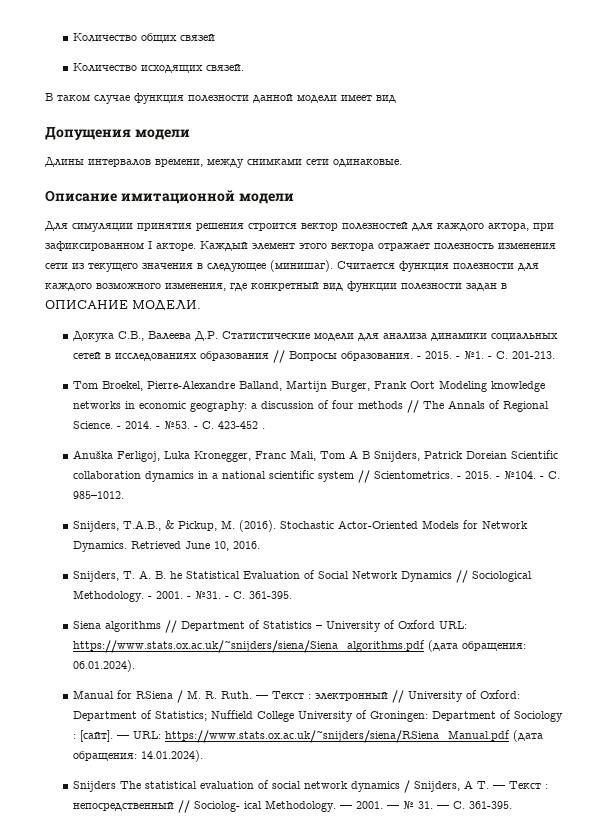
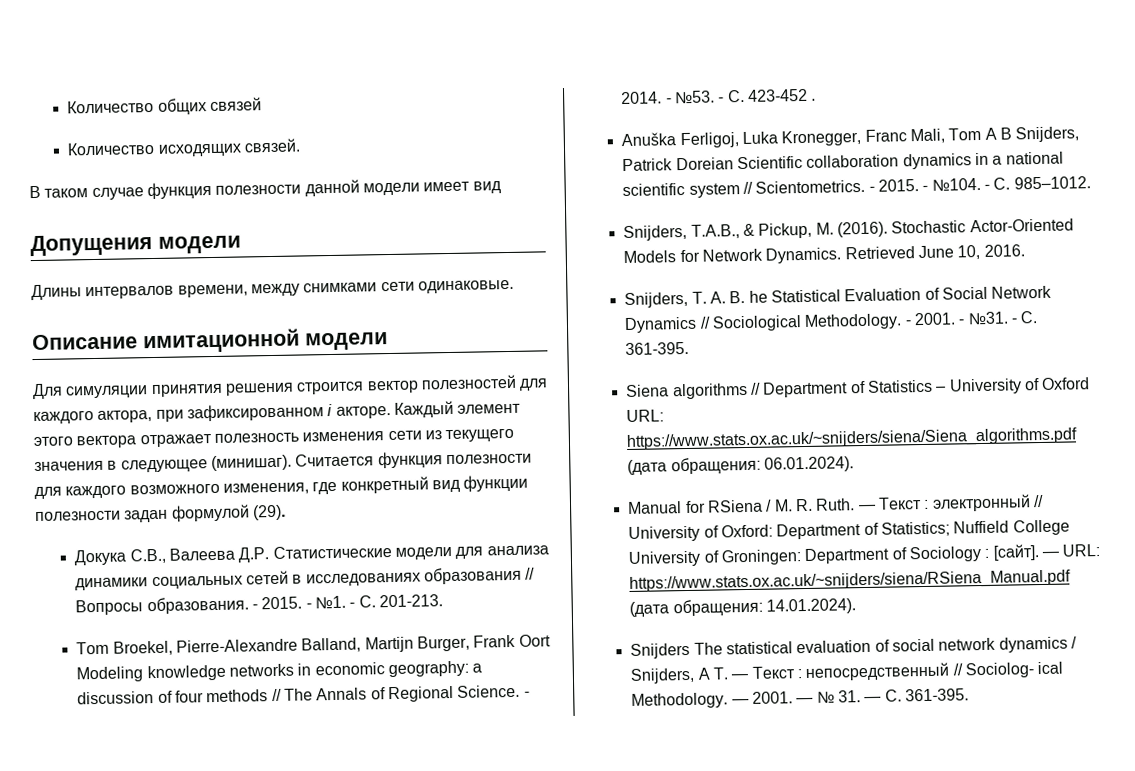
- Для симуляции принятия решения строится вектор полезностей для каждого актора, при зафиксированном I акторе.
+ Для симуляции принятия решения строится вектор полезностей для каждого актора, при зафиксированном i акторе.
- Считается функция полезности для каждого возможного изменения, где конкретный вид функции полезности задан в ОПИСАНИЕ МОДЕЛИ.
+ Считается функция полезности для каждого возможного изменения, где конкретный вид функции полезности задан формулой (29).

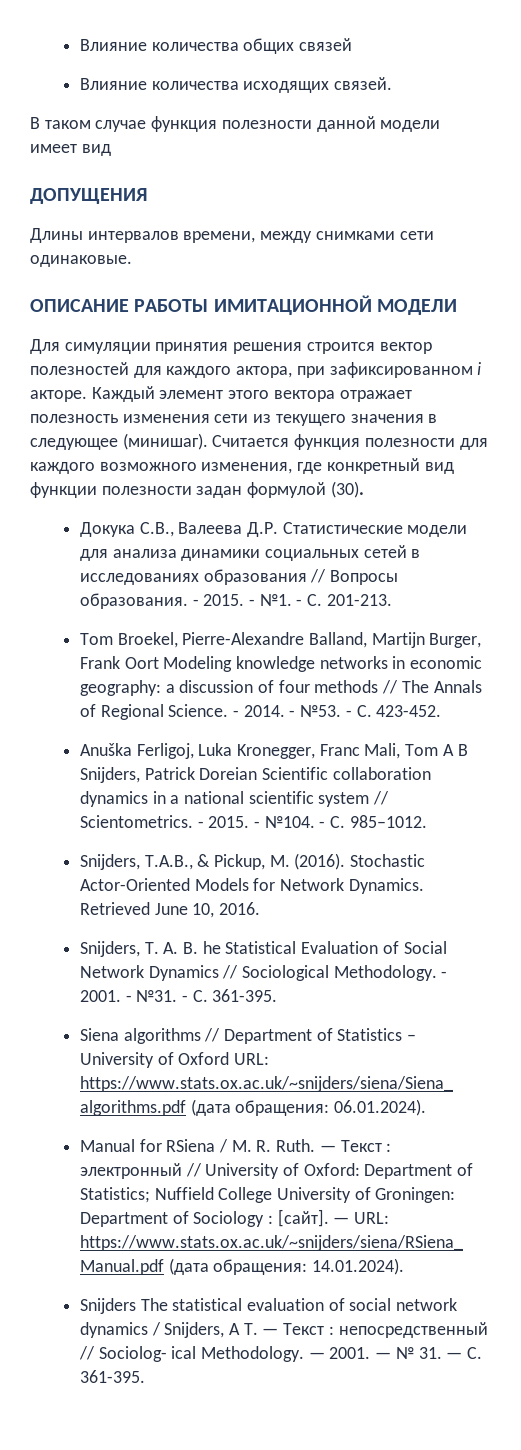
- Количество общих связей
+ Влияние количества общих связей
- Количество исходящих связей.
+ Влияние количества исходящих связей.
- Допущения модели
+ ДОПУЩЕНИЯ
- Описание имитационной модели
+ ОПИСАНИЕ РАБОТЫ ИМИТАЦИОННОЙ МОДЕЛИ
- Считается функция полезности для каждого возможного изменения, где конкретный вид функции полезности задан формулой (29).
+ Считается функция полезности для каждого возможного изменения, где конкретный вид функции полезности задан формулой (30).
- - С. 423-452 .
+ - С. 423-452.

